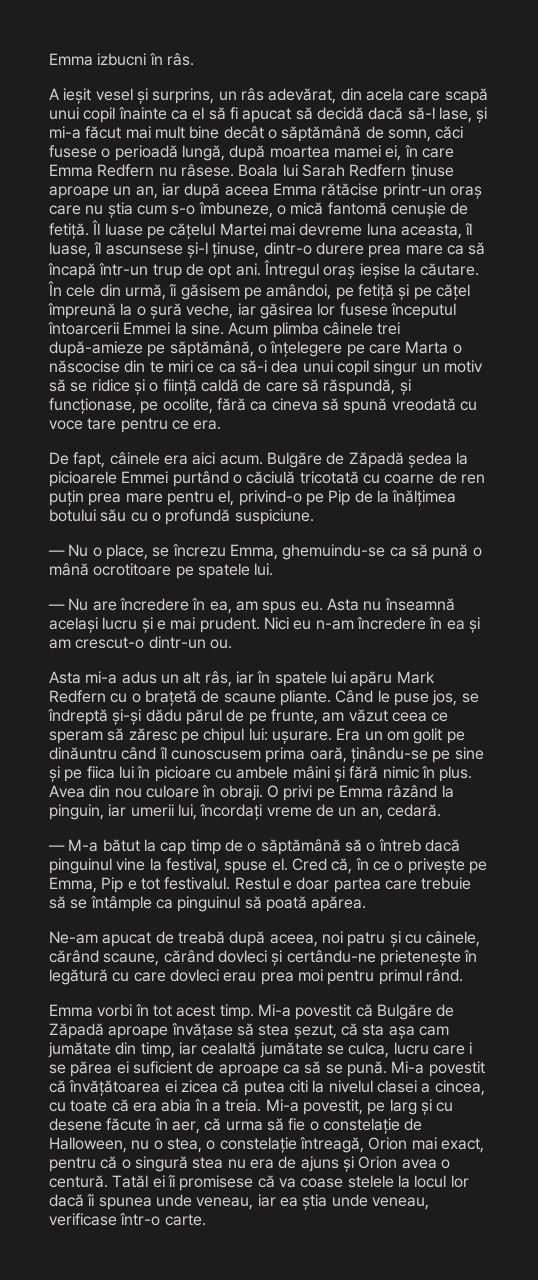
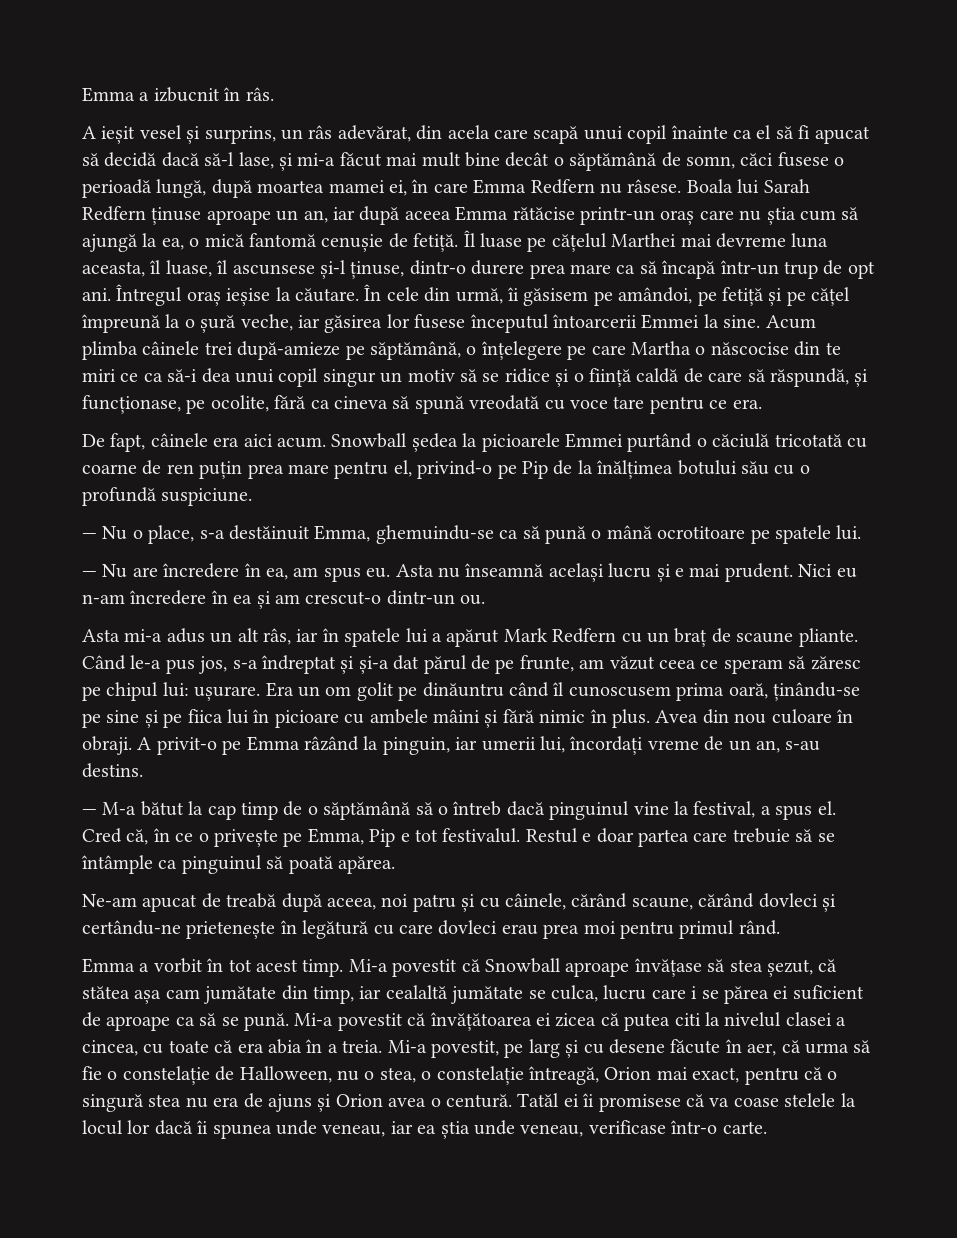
- Emma izbucni în râs.
+ Emma a izbucnit în râs.
- Boala lui Sarah Redfern ținuse aproape un an, iar după aceea Emma rătăcise printr-un oraș care nu știa cum s-o îmbuneze, o mică fantomă cenușie de fetiță.
+ Boala lui Sarah Redfern ținuse aproape un an, iar după aceea Emma rătăcise printr-un oraș care nu știa cum să ajungă la ea, o mică fantomă cenușie de fetiță.
- Îl luase pe cățelul Martei mai devreme luna aceasta, îl luase, îl ascunsese și-l ținuse, dintr-o durere prea mare ca să încapă într-un trup de opt ani.
+ Îl luase pe cățelul Marthei mai devreme luna aceasta, îl luase, îl ascunsese și-l ținuse, dintr-o durere prea mare ca să încapă într-un trup de opt ani.
- Acum plimba câinele trei după-amieze pe săptămână, o înțelegere pe care Marta o născocise din te miri ce ca să-i dea unui copil singur un motiv să se ridice și o ființă caldă de care să răspundă, și funcționase, pe ocolite, fără ca cineva să spună vreodată cu voce tare pentru ce era.
+ Acum plimba câinele trei după-amieze pe săptămână, o înțelegere pe care Martha o născocise din te miri ce ca să-i dea unui copil singur un motiv să se ridice și o ființă caldă de care să răspundă, și funcționase, pe ocolite, fără ca cineva să spună vreodată cu voce tare pentru ce era.
- Bulgăre de Zăpadă ședea la picioarele Emmei purtând o căciulă tricotată cu coarne de ren puțin prea mare pentru el, privind-o pe Pip de la înălțimea botului său cu o profundă suspiciune.
+ Snowball ședea la picioarele Emmei purtând o căciulă tricotată cu coarne de ren puțin prea mare pentru el, privind-o pe Pip de la înălțimea botului său cu o profundă suspiciune.
- — Nu o place, se încrezu Emma, ghemuindu-se ca să pună o mână ocrotitoare pe spatele lui.
+ — Nu o place, s-a destăinuit Emma, ghemuindu-se ca să pună o mână ocrotitoare pe spatele lui.
- Asta mi-a adus un alt râs, iar în spatele lui apăru Mark Redfern cu o brațetă de scaune pliante.
+ Asta mi-a adus un alt râs, iar în spatele lui a apărut Mark Redfern cu un braț de scaune pliante.
- Când le puse jos, se îndreptă și-și dădu părul de pe frunte, am văzut ceea ce speram să zăresc pe chipul lui: ușurare.
+ Când le-a pus jos, s-a îndreptat și și-a dat părul de pe frunte, am văzut ceea ce speram să zăresc pe chipul lui: ușurare.
- O privi pe Emma râzând la pinguin, iar umerii lui, încordați vreme de un an, cedară.
+ A privit-o pe Emma râzând la pinguin, iar umerii lui, încordați vreme de un an, s-au destins.
- — M-a bătut la cap timp de o săptămână să o întreb dacă pinguinul vine la festival, spuse el.
+ — M-a bătut la cap timp de o săptămână să o întreb dacă pinguinul vine la festival, a spus el.
- Emma vorbi în tot acest timp.
+ Emma a vorbit în tot acest timp.
- Mi-a povestit că Bulgăre de Zăpadă aproape învățase să stea șezut, că sta așa cam jumătate din timp, iar cealaltă jumătate se culca, lucru care i se părea ei suficient de aproape ca să se pună.
+ Mi-a povestit că Snowball aproape învățase să stea șezut, că stătea așa cam jumătate din timp, iar cealaltă jumătate se culca, lucru care i se părea ei suficient de aproape ca să se pună.

